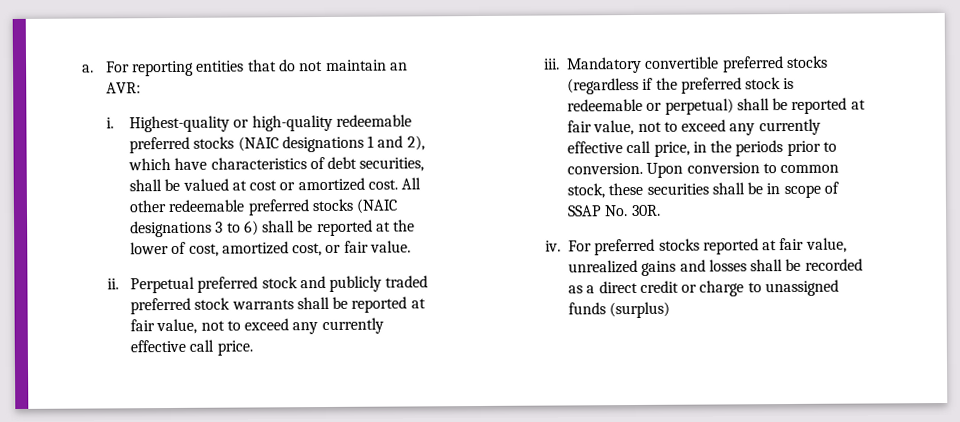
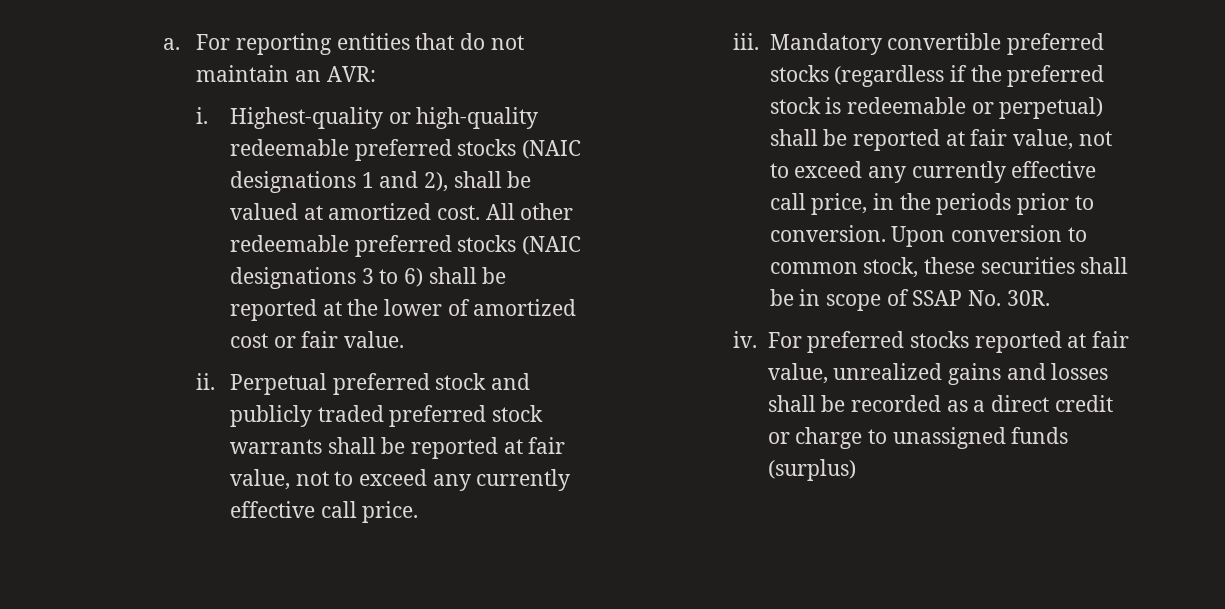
- Highest-quality or high-quality redeemable preferred stocks (NAIC designations 1 and 2), which have characteristics of debt securities, shall be valued at cost or amortized cost.
+ Highest-quality or high-quality redeemable preferred stocks (NAIC designations 1 and 2), shall be valued at amortized cost.
- All other redeemable preferred stocks (NAIC designations 3 to 6) shall be reported at the lower of cost, amortized cost, or fair value.
+ All other redeemable preferred stocks (NAIC designations 3 to 6) shall be reported at the lower of amortized cost or fair value.

